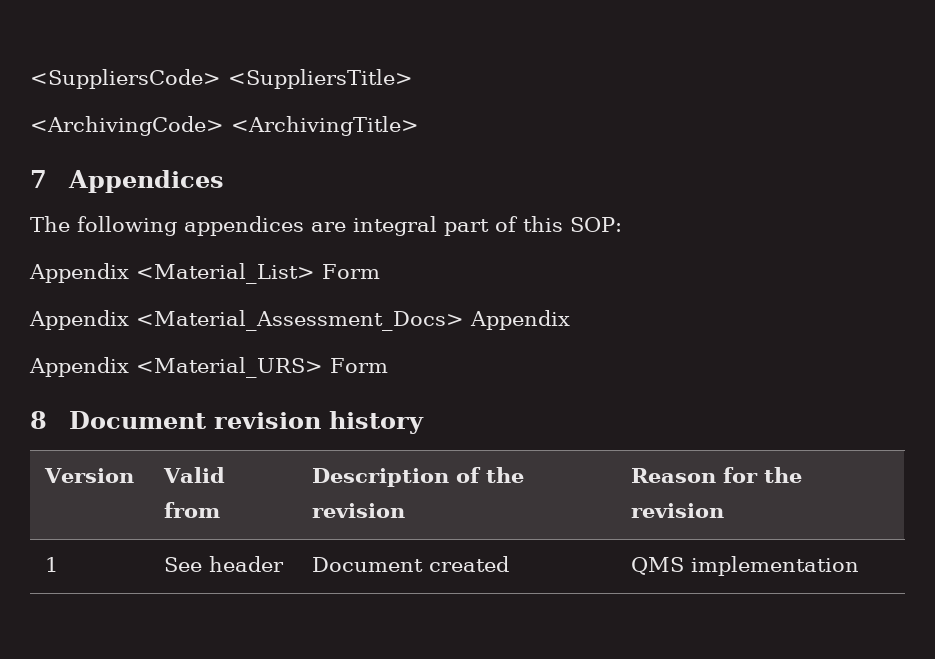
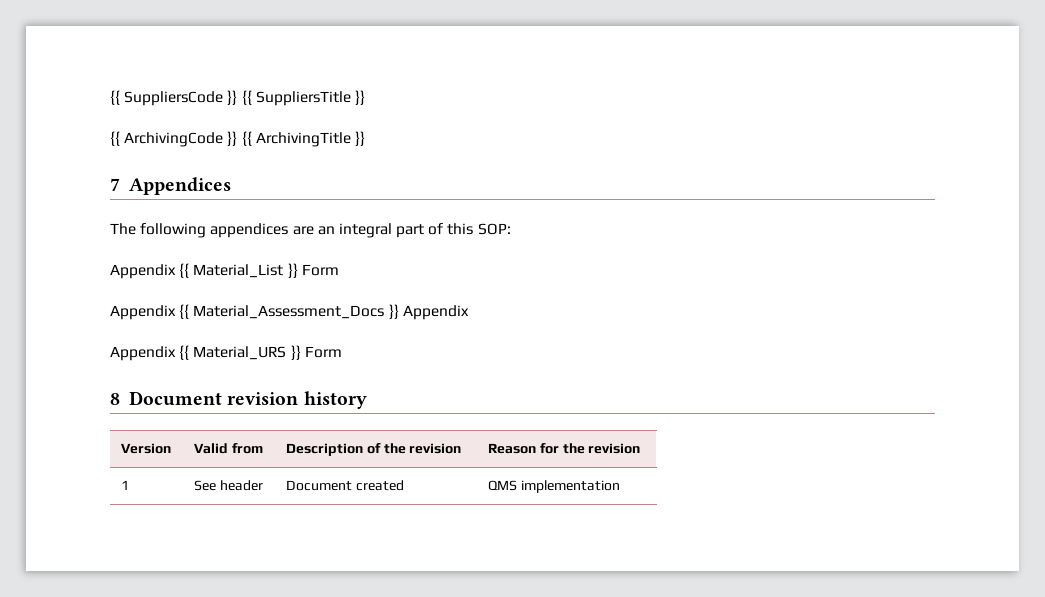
- <SuppliersCode> <SuppliersTitle>
- <ArchivingCode> <ArchivingTitle>
+ {{ SuppliersCode }} {{ SuppliersTitle }}
+ {{ ArchivingCode }} {{ ArchivingTitle }}
- The following appendices are integral part of this SOP:
+ The following appendices are an integral part of this SOP:
- Appendix <Material_List> Form
+ Appendix {{ Material_List }} Form
- Appendix <Material_Assessment_Docs> Appendix
+ Appendix {{ Material_Assessment_Docs }} Appendix
- Appendix <Material_URS> Form
+ Appendix {{ Material_URS }} Form

